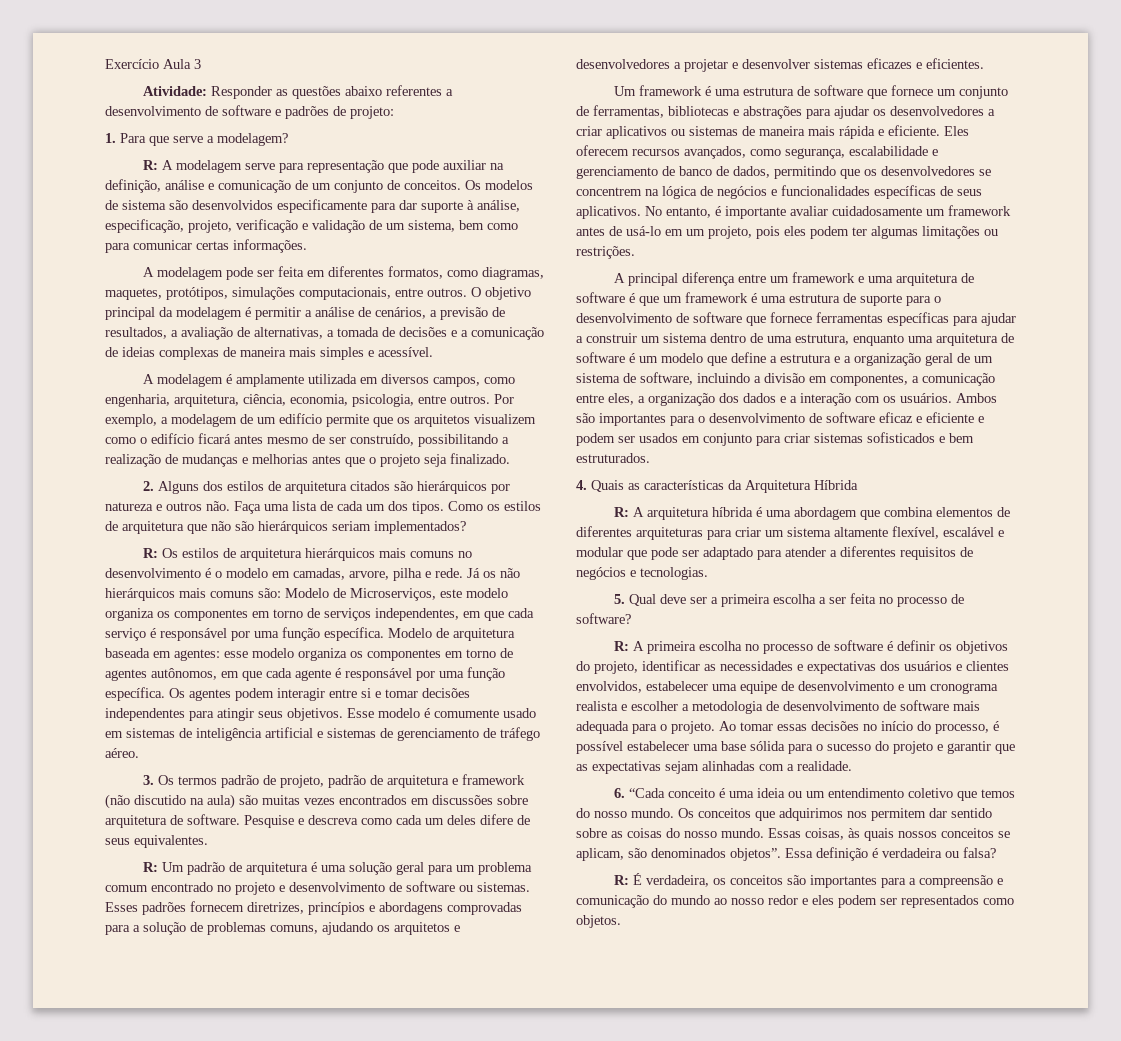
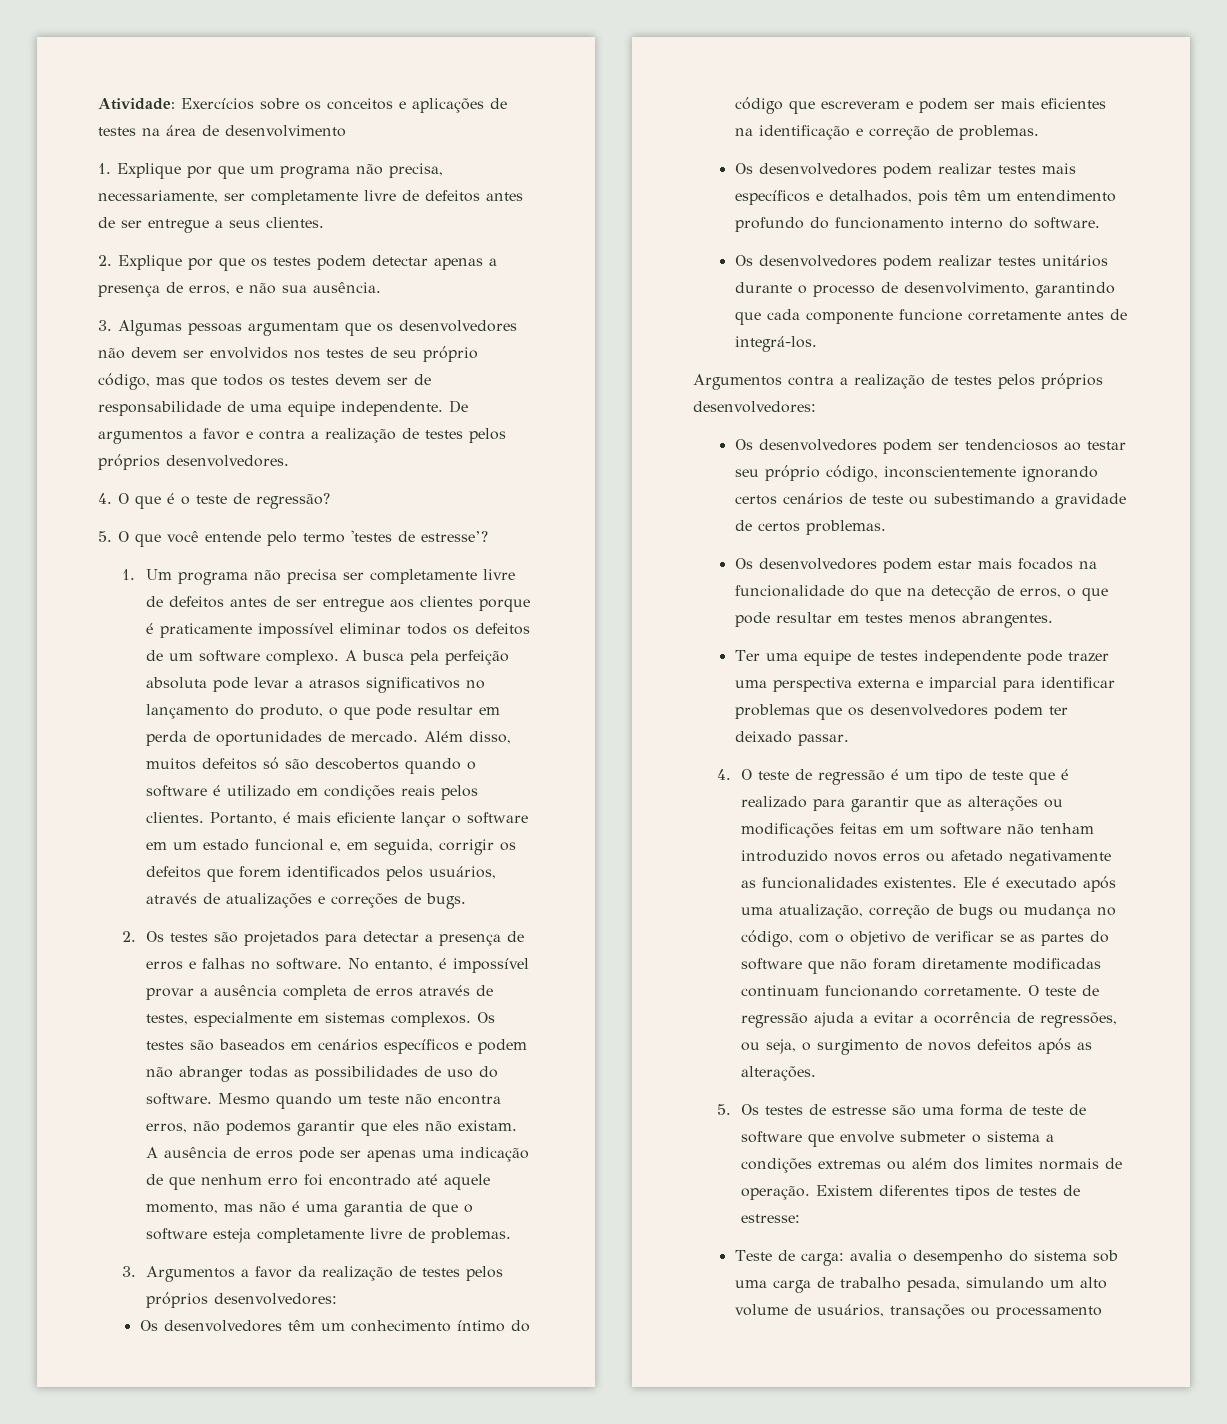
- Exercício Aula 3
- Atividade: Responder as questões abaixo referentes a desenvolvimento de software e padrões de projeto:
- 1. Para que serve a modelagem?
- R: A modelagem serve para representação que pode auxiliar na definição, análise e comunicação de um conjunto de conceitos. Os modelos de sistema são desenvolvidos especificamente para dar suporte à análise, especificação, projeto, verificação e validação de um sistema, bem como para comunicar certas informações.
- A modelagem pode ser feita em diferentes formatos, como diagramas, maquetes, protótipos, simulações computacionais, entre outros. O objetivo principal da modelagem é permitir a análise de cenários, a previsão de resultados, a avaliação de alternativas, a tomada de decisões e a comunicação de ideias complexas de maneira mais simples e acessível.
- A modelagem é amplamente utilizada em diversos campos, como engenharia, arquitetura, ciência, economia, psicologia, entre outros. Por exemplo, a modelagem de um edifício permite que os arquitetos visualizem como o edifício ficará antes mesmo de ser construído, possibilitando a realização de mudanças e melhorias antes que o projeto seja finalizado.
- 2. Alguns dos estilos de arquitetura citados são hierárquicos por natureza e outros não. Faça uma lista de cada um dos tipos. Como os estilos de arquitetura que não são hierárquicos seriam implementados?
- R: Os estilos de arquitetura hierárquicos mais comuns no desenvolvimento é o modelo em camadas, arvore, pilha e rede. Já os não hierárquicos mais comuns são: Modelo de Microserviços, este modelo organiza os componentes em torno de serviços independentes, em que cada serviço é responsável por uma função específica. Modelo de arquitetura baseada em agentes: esse modelo organiza os componentes em torno de agentes autônomos, em que cada agente é responsável por uma função específica. Os agentes podem interagir entre si e tomar decisões independentes para atingir seus objetivos. Esse modelo é comumente usado em sistemas de inteligência artificial e sistemas de gerenciamento de tráfego aéreo.
- 3. Os termos padrão de projeto, padrão de arquitetura e framework (não discutido na aula) são muitas vezes encontrados em discussões sobre arquitetura de software. Pesquise e descreva como cada um deles difere de seus equivalentes.
- R: Um padrão de arquitetura é uma solução geral para um problema comum encontrado no projeto e desenvolvimento de software ou sistemas. Esses padrões fornecem diretrizes, princípios e abordagens comprovadas para a solução de problemas comuns, ajudando os arquitetos e desenvolvedores a projetar e desenvolver sistemas eficazes e eficientes.
- Um framework é uma estrutura de software que fornece um conjunto de ferramentas, bibliotecas e abstrações para ajudar os desenvolvedores a criar aplicativos ou sistemas de maneira mais rápida e eficiente. Eles oferecem recursos avançados, como segurança, escalabilidade e gerenciamento de banco de dados, permitindo que os desenvolvedores se concentrem na lógica de negócios e funcionalidades específicas de seus aplicativos. No entanto, é importante avaliar cuidadosamente um framework antes de usá-lo em um projeto, pois eles podem ter algumas limitações ou restrições.
- A principal diferença entre um framework e uma arquitetura de software é que um framework é uma estrutura de suporte para o desenvolvimento de software que fornece ferramentas específicas para ajudar a construir um sistema dentro de uma estrutura, enquanto uma arquitetura de software é um modelo que define a estrutura e a organização geral de um sistema de software, incluindo a divisão em componentes, a comunicação entre eles, a organização dos dados e a interação com os usuários. Ambos são importantes para o desenvolvimento de software eficaz e eficiente e podem ser usados em conjunto para criar sistemas sofisticados e bem estruturados.
- 4. Quais as características da Arquitetura Híbrida
- R: A arquitetura híbrida é uma abordagem que combina elementos de diferentes arquiteturas para criar um sistema altamente flexível, escalável e modular que pode ser adaptado para atender a diferentes requisitos de negócios e tecnologias.
- 5. Qual deve ser a primeira escolha a ser feita no processo de software?
- R: A primeira escolha no processo de software é definir os objetivos do projeto, identificar as necessidades e expectativas dos usuários e clientes envolvidos, estabelecer uma equipe de desenvolvimento e um cronograma realista e escolher a metodologia de desenvolvimento de software mais adequada para o projeto. Ao tomar essas decisões no início do processo, é possível estabelecer uma base sólida para o sucesso do projeto e garantir que as expectativas sejam alinhadas com a realidade.
- 6. “Cada conceito é uma ideia ou um entendimento coletivo que temos do nosso mundo. Os conceitos que adquirimos nos permitem dar sentido sobre as coisas do nosso mundo. Essas coisas, às quais nossos conceitos se aplicam, são denominados objetos”. Essa definição é verdadeira ou falsa?
- R: É verdadeira, os conceitos são importantes para a compreensão e comunicação do mundo ao nosso redor e eles podem ser representados como objetos.
+ Atividade: Exercícios sobre os conceitos e aplicações de testes na área de desenvolvimento
+ 1. Explique por que um programa não precisa, necessariamente, ser completamente livre de defeitos antes de ser entregue a seus clientes.
+ 2. Explique por que os testes podem detectar apenas a presença de erros, e não sua ausência.
+ 3. Algumas pessoas argumentam que os desenvolvedores não devem ser envolvidos nos testes de seu próprio código, mas que todos os testes devem ser de responsabilidade de uma equipe independente. De argumentos a favor e contra a realização de testes pelos próprios desenvolvedores.
+ 4. O que é o teste de regressão?
+ 5. O que você entende pelo termo 'testes de estresse’?
+ 1. Um programa não precisa ser completamente livre de defeitos antes de ser entregue aos clientes porque é praticamente impossível eliminar todos os defeitos de um software complexo. A busca pela perfeição absoluta pode levar a atrasos significativos no lançamento do produto, o que pode resultar em perda de oportunidades de mercado. Além disso, muitos defeitos só são descobertos quando o software é utilizado em condições reais pelos clientes. Portanto, é mais eficiente lançar o software em um estado funcional e, em seguida, corrigir os defeitos que forem identificados pelos usuários, através de atualizações e correções de bugs.
+ 2. Os testes são projetados para detectar a presença de erros e falhas no software. No entanto, é impossível provar a ausência completa de erros através de testes, especialmente em sistemas complexos. Os testes são baseados em cenários específicos e podem não abranger todas as possibilidades de uso do software. Mesmo quando um teste não encontra erros, não podemos garantir que eles não existam. A ausência de erros pode ser apenas uma indicação de que nenhum erro foi encontrado até aquele momento, mas não é uma garantia de que o software esteja completamente livre de problemas.
+ 3. Argumentos a favor da realização de testes pelos próprios desenvolvedores:
+ Os desenvolvedores têm um conhecimento íntimo do código que escreveram e podem ser mais eficientes na identificação e correção de problemas.
+ Os desenvolvedores podem realizar testes mais específicos e detalhados, pois têm um entendimento profundo do funcionamento interno do software.
+ Os desenvolvedores podem realizar testes unitários durante o processo de desenvolvimento, garantindo que cada componente funcione corretamente antes de integrá-los.
+ Argumentos contra a realização de testes pelos próprios desenvolvedores:
+ Os desenvolvedores podem ser tendenciosos ao testar seu próprio código, inconscientemente ignorando certos cenários de teste ou subestimando a gravidade de certos problemas.
+ Os desenvolvedores podem estar mais focados na funcionalidade do que na detecção de erros, o que pode resultar em testes menos abrangentes.
+ Ter uma equipe de testes independente pode trazer uma perspectiva externa e imparcial para identificar problemas que os desenvolvedores podem ter deixado passar.
+ 4. O teste de regressão é um tipo de teste que é realizado para garantir que as alterações ou modificações feitas em um software não tenham introduzido novos erros ou afetado negativamente as funcionalidades existentes. Ele é executado após uma atualização, correção de bugs ou mudança no código, com o objetivo de verificar se as partes do software que não foram diretamente modificadas continuam funcionando corretamente. O teste de regressão ajuda a evitar a ocorrência de regressões, ou seja, o surgimento de novos defeitos após as alterações.
+ 5. Os testes de estresse são uma forma de teste de software que envolve submeter o sistema a condições extremas ou além dos limites normais de operação. Existem diferentes tipos de testes de estresse:
+ Teste de carga: avalia o desempenho do sistema sob uma carga de trabalho pesada, simulando um alto volume de usuários, transações ou processamento

